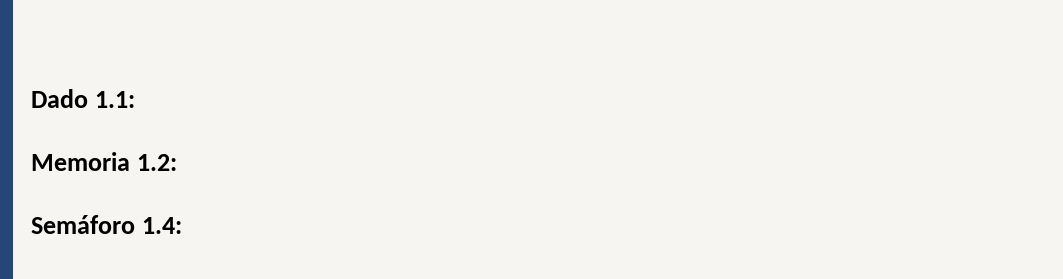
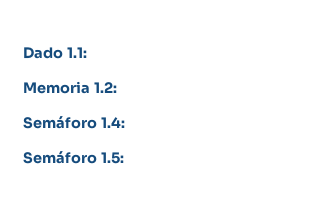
+ Semáforo 1.5:

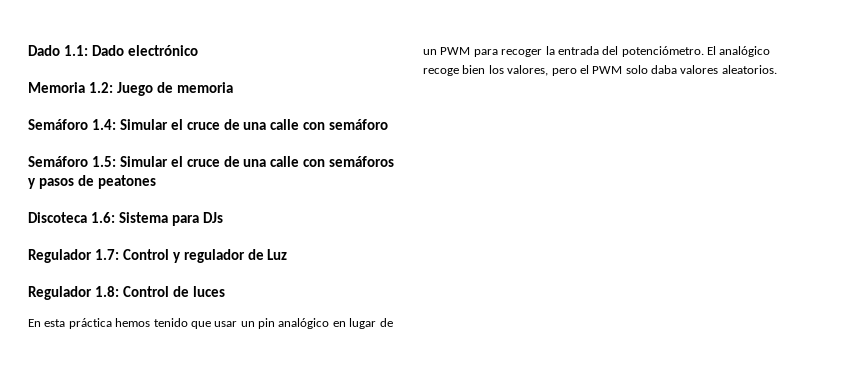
- Dado 1.1:
+ Dado 1.1: Dado electrónico
- Memoria 1.2:
+ Memoria 1.2: Juego de memoria
- Semáforo 1.4:
- Semáforo 1.5:
+ Semáforo 1.4: Simular el cruce de una calle con semáforo
+ Semáforo 1.5: Simular el cruce de una calle con semáforos y pasos de peatones
+ Discoteca 1.6: Sistema para DJs
+ Regulador 1.7: Control y regulador de Luz
+ Regulador 1.8: Control de luces
+ En esta práctica hemos tenido que usar un pin analógico en lugar de un PWM para recoger la entrada del potenciómetro. El analógico recoge bien los valores, pero el PWM solo daba valores aleatorios.

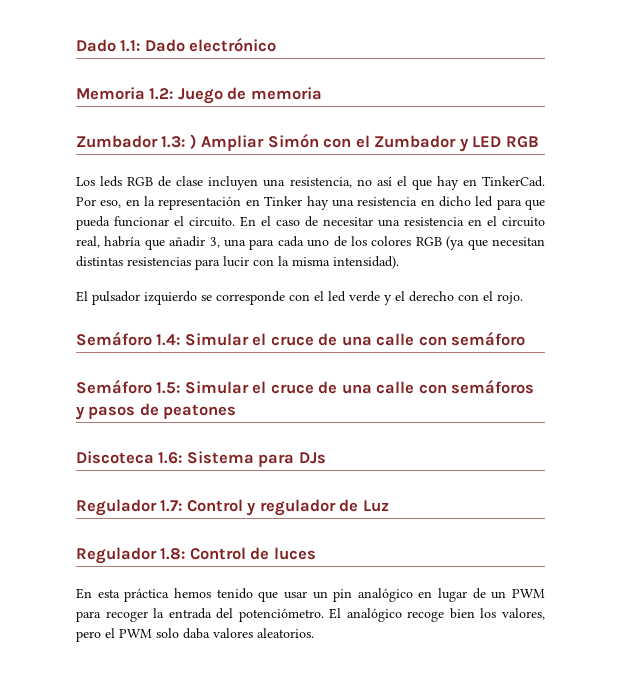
+ Zumbador 1.3: ) Ampliar Simón con el Zumbador y LED RGB
+ Los leds RGB de clase incluyen una resistencia, no así el que hay en TinkerCad. Por eso, en la representación en Tinker hay una resistencia en dicho led para que pueda funcionar el circuito. En el caso de necesitar una resistencia en el circuito real, habría que añadir 3, una para cada uno de los colores RGB (ya que necesitan distintas resistencias para lucir con la misma intensidad).
+ El pulsador izquierdo se corresponde con el led verde y el derecho con el rojo.

